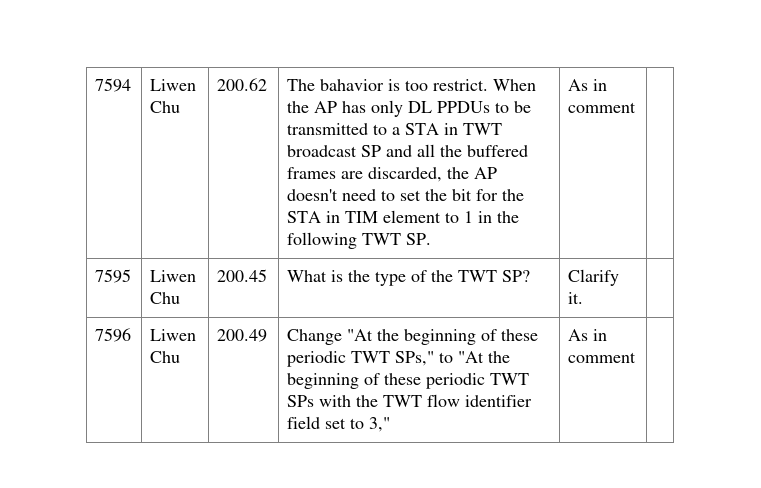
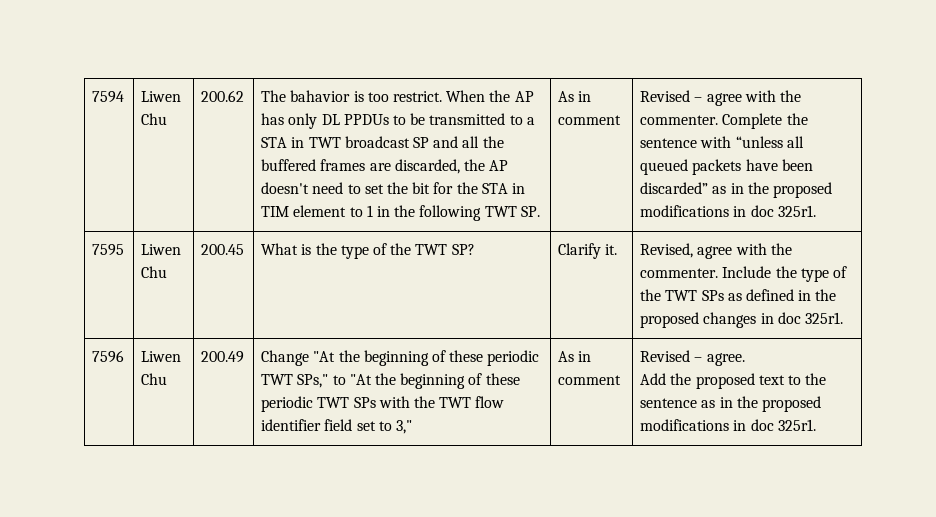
+ Revised – agree with the commenter. Complete the sentence with “unless all queued packets have been discarded” as in the proposed modifications in doc 325r1.
- 7595 | Liwen Chu | 200.45 | What is the type of the TWT SP? | Clarify it. |
+ 7595 | Liwen Chu | 200.45 | What is the type of the TWT SP? | Clarify it. | Revised, agree with the commenter. Include the type of the TWT SPs as defined in the proposed changes in doc 325r1.
+ Revised – agree.
+ Add the proposed text to the sentence as in the proposed modifications in doc 325r1.

